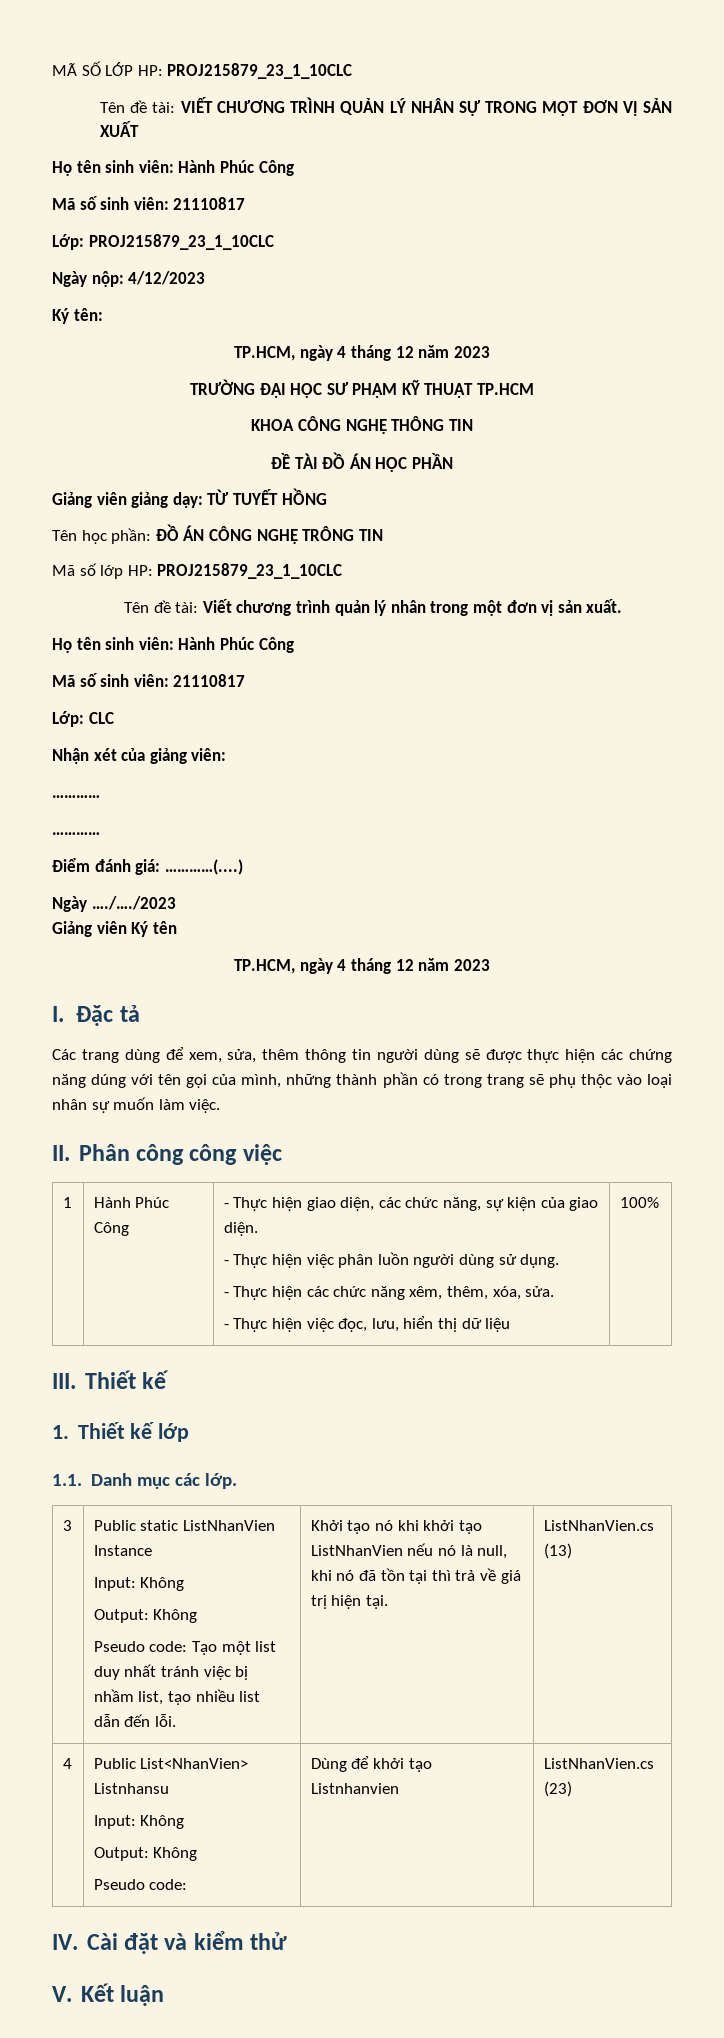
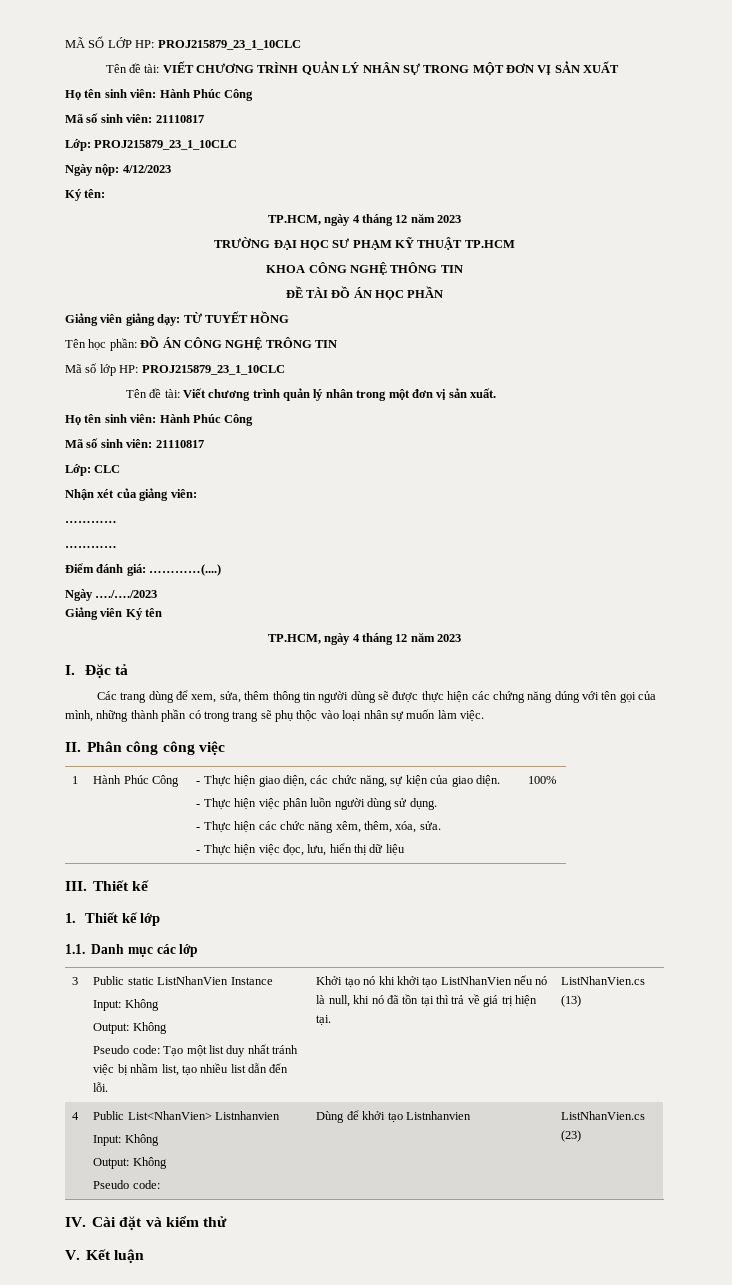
- 1.1. Danh mục các lớp.
+ 1.1. Danh mục các lớp
- 4 | Public List<NhanVien> Listnhansu
+ 4 | Public List<NhanVien> Listnhanvien

